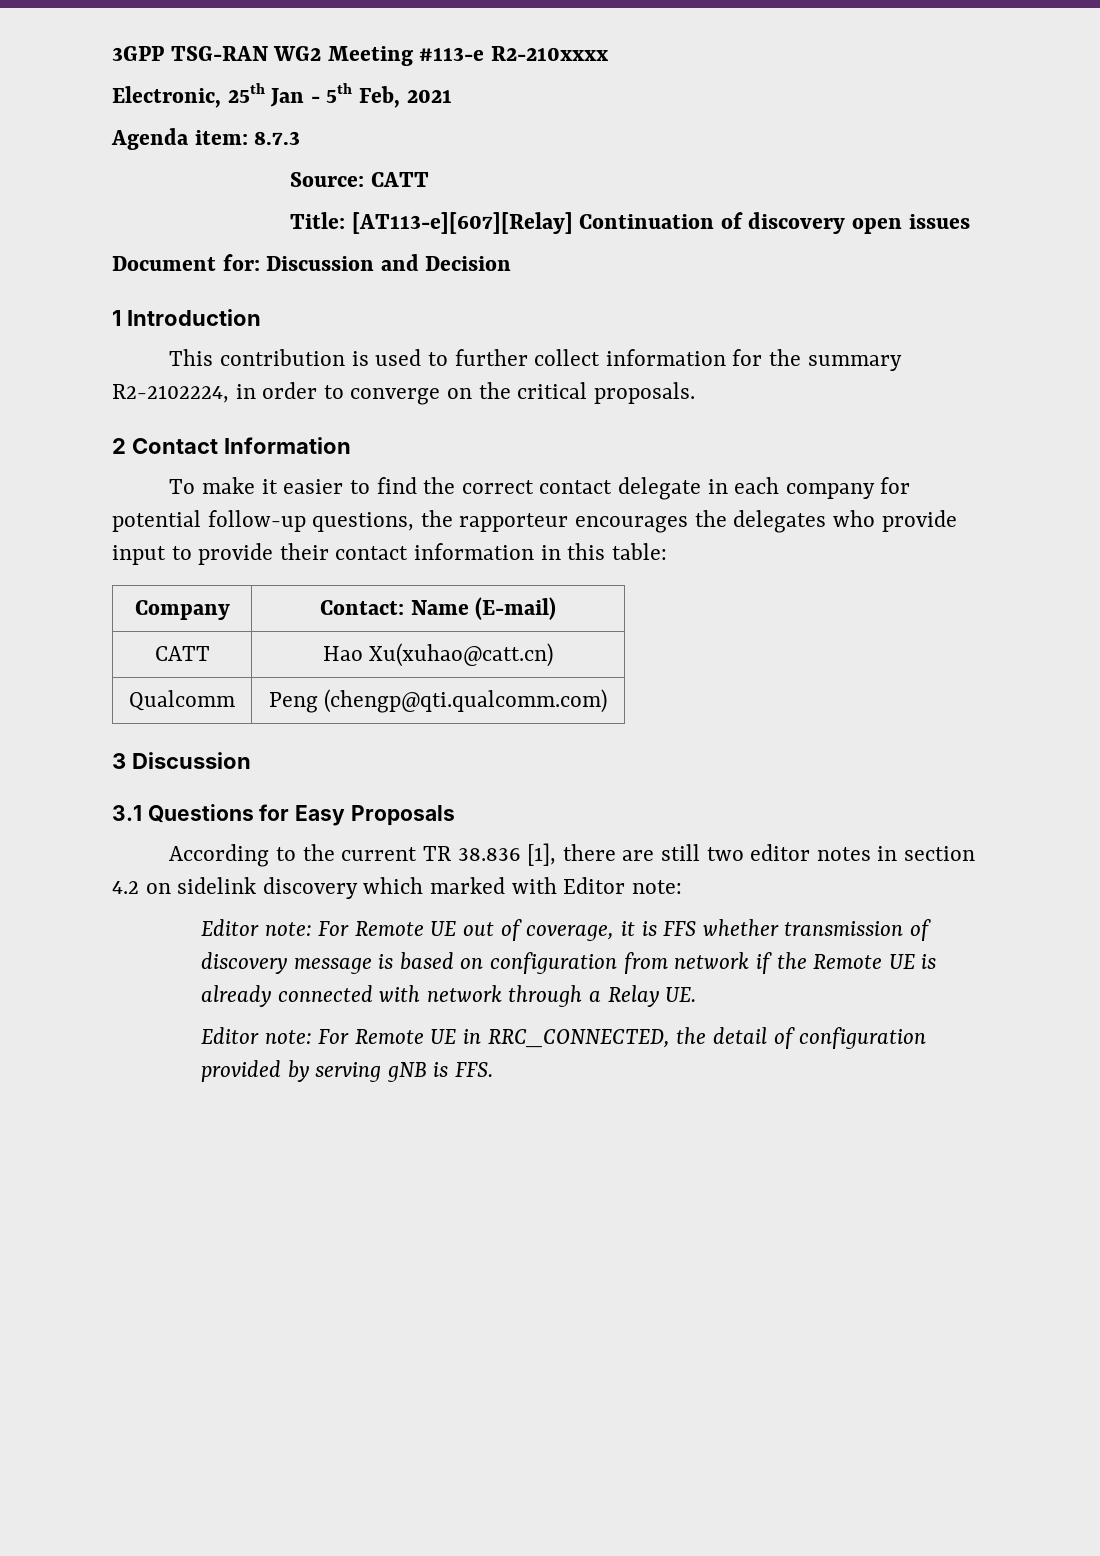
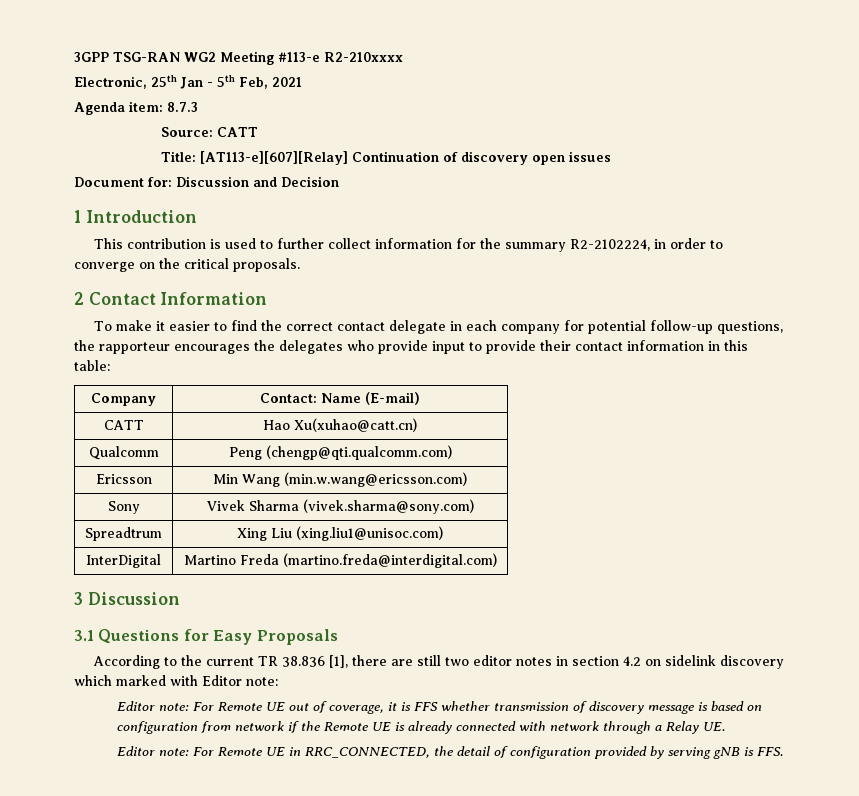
+ Ericsson | Min Wang (min.w.wang@ericsson.com)
+ Sony | Vivek Sharma (vivek.sharma@sony.com)
+ Spreadtrum | Xing Liu (xing.liu1@unisoc.com)
+ InterDigital | Martino Freda (martino.freda@interdigital.com)

